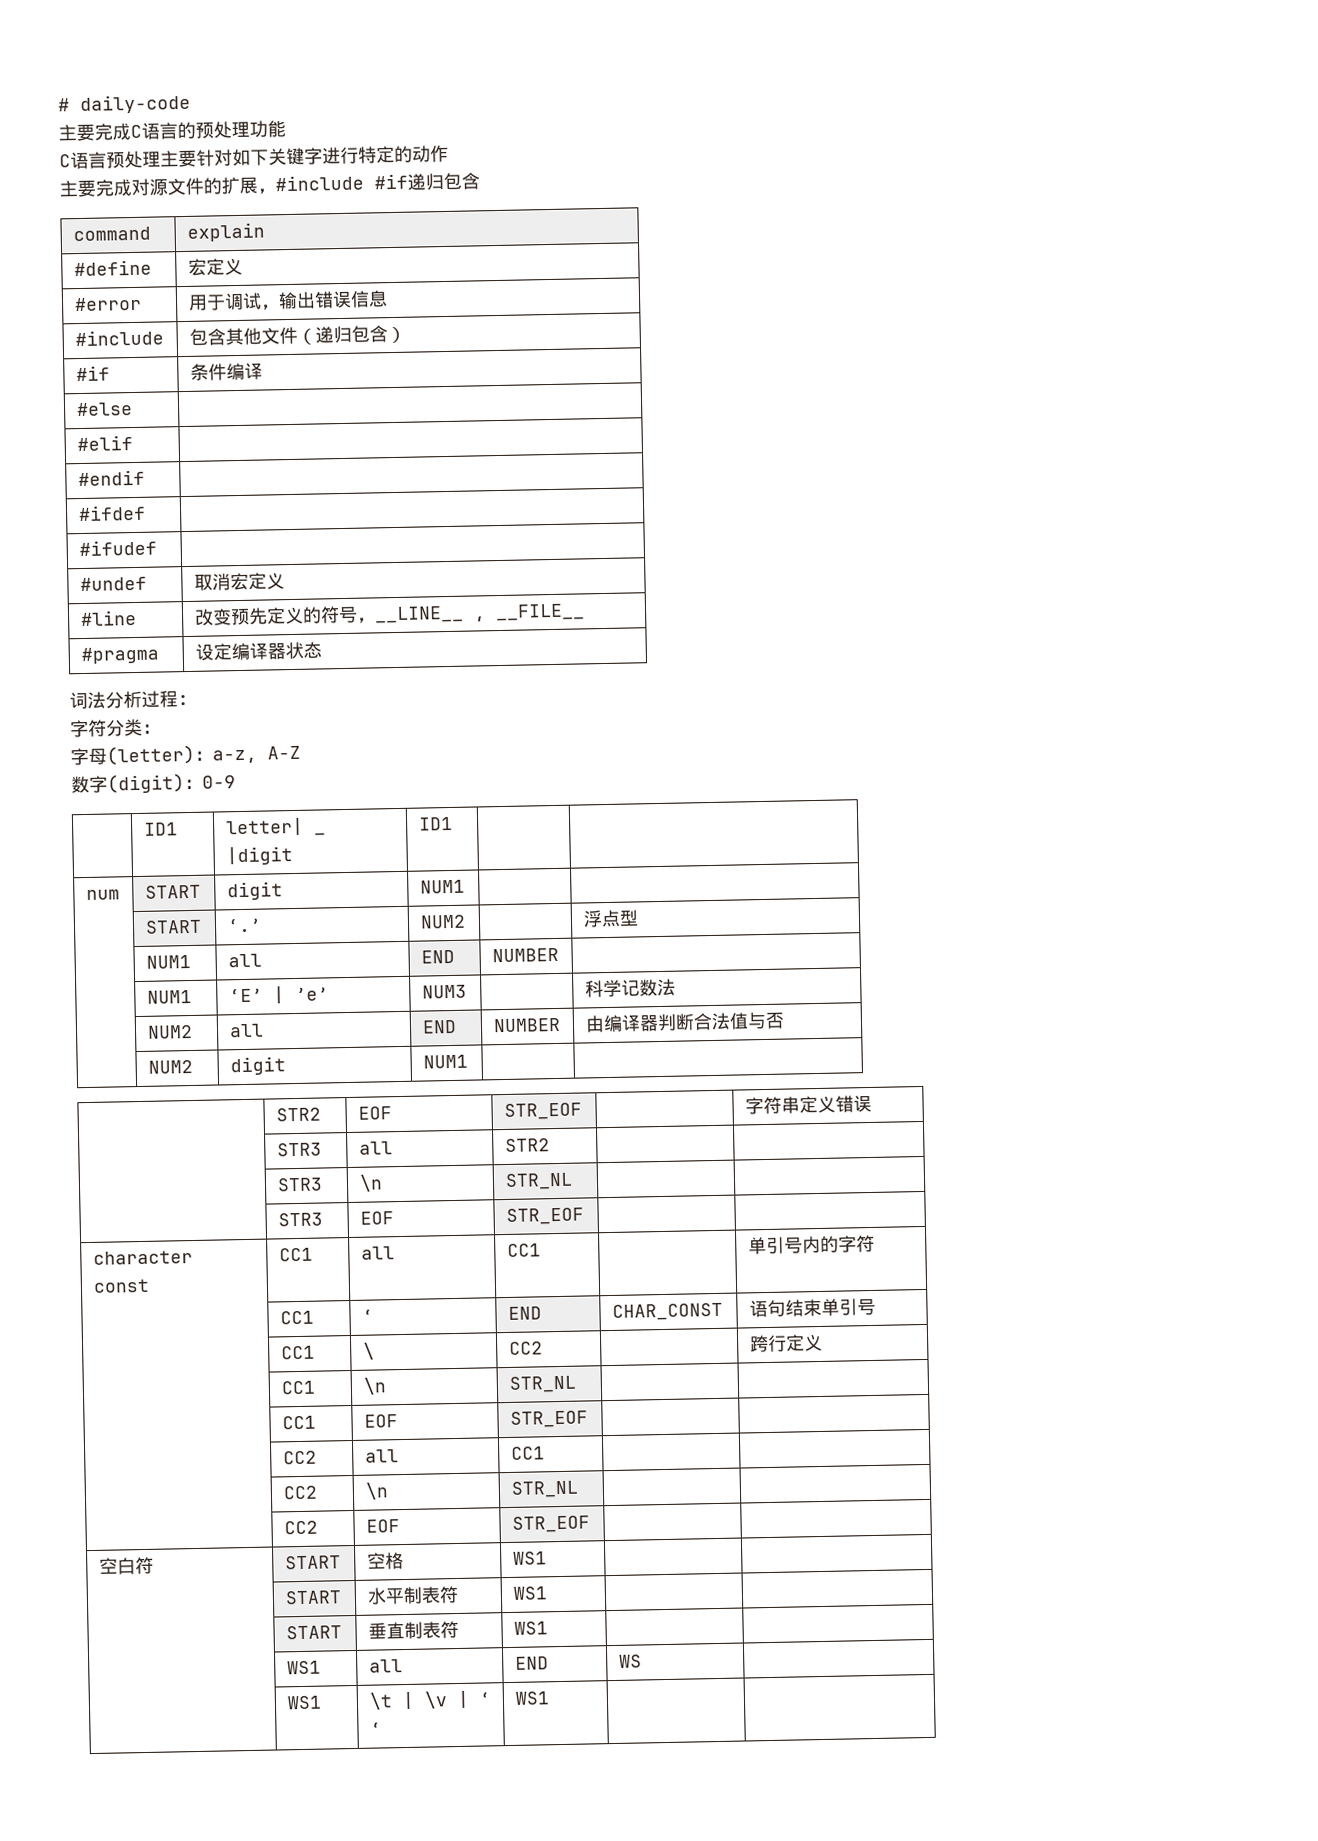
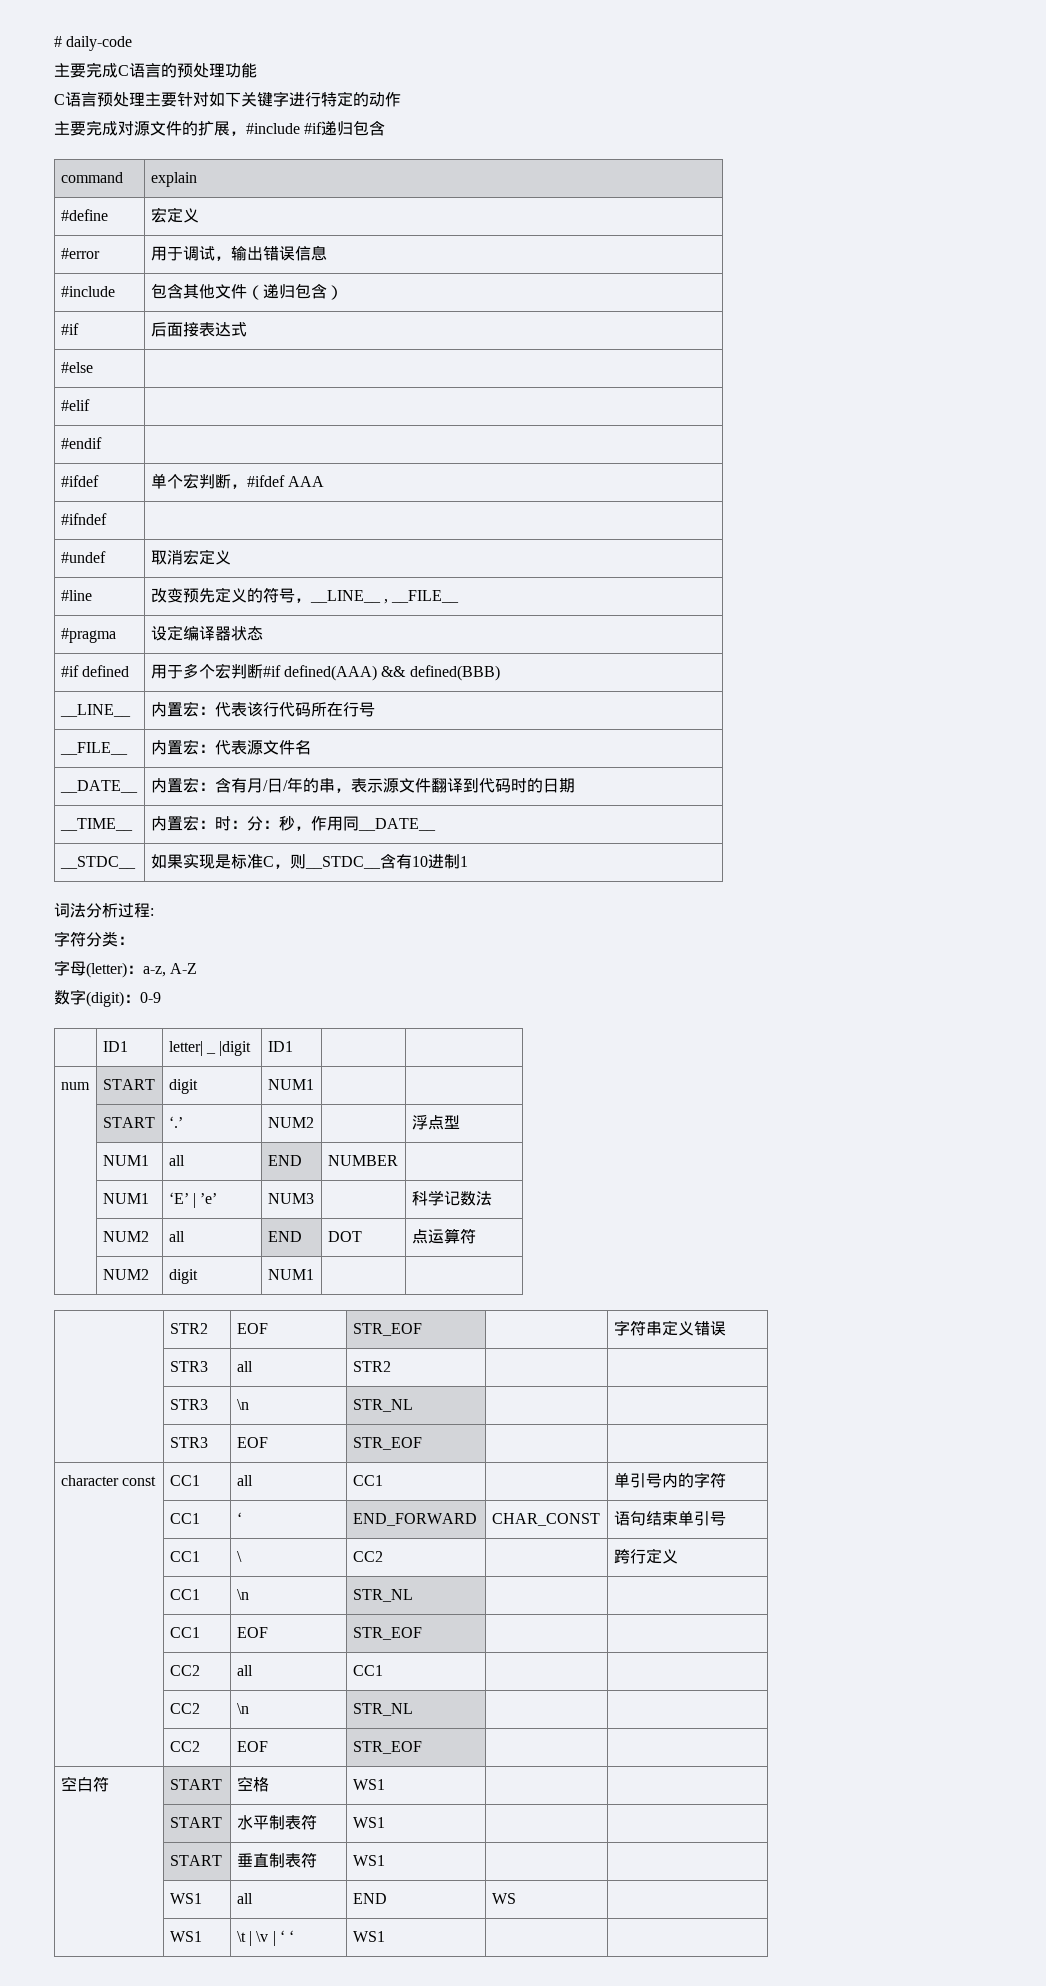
- #if | 条件编译
+ #if | 后面接表达式
- #ifdef |
- #ifudef |
+ #ifdef | 单个宏判断，#ifdef AAA
+ #ifndef |
+ #if defined | 用于多个宏判断#if defined(AAA) && defined(BBB)
+ __LINE__ | 内置宏：代表该行代码所在行号
+ __FILE__ | 内置宏：代表源文件名
+ __DATE__ | 内置宏：含有月/日/年的串，表示源文件翻译到代码时的日期
+ __TIME__ | 内置宏：时：分：秒，作用同__DATE__
+ __STDC__ | 如果实现是标准C，则__STDC__含有10进制1
- | NUM2 | all | END | NUMBER | 由编译器判断合法值与否
+ | NUM2 | all | END | DOT | 点运算符
- | CC1 | ‘ | END | CHAR_CONST | 语句结束单引号
+ | CC1 | ‘ | END_FORWARD | CHAR_CONST | 语句结束单引号

